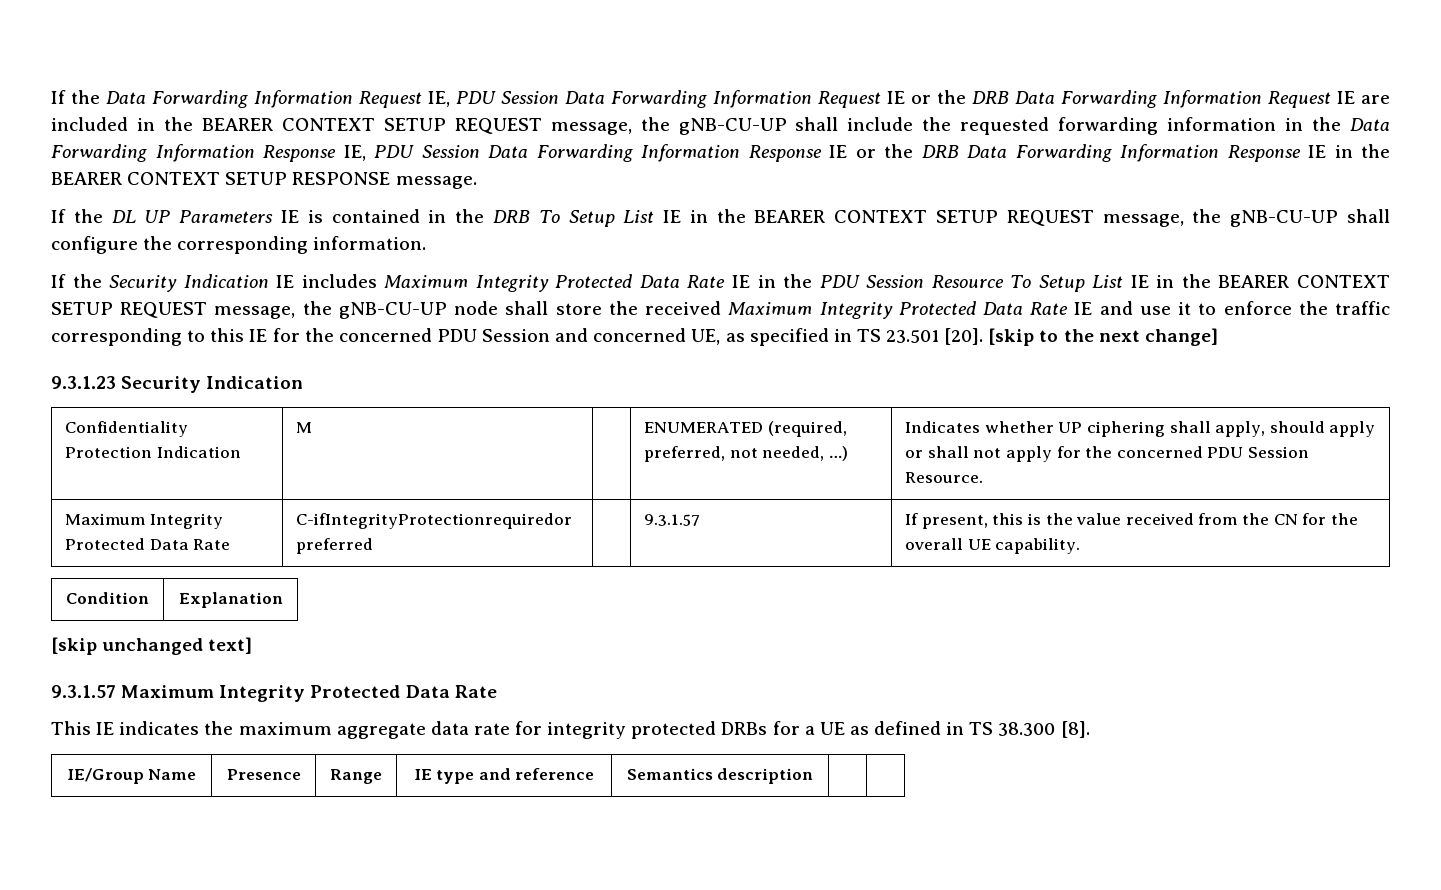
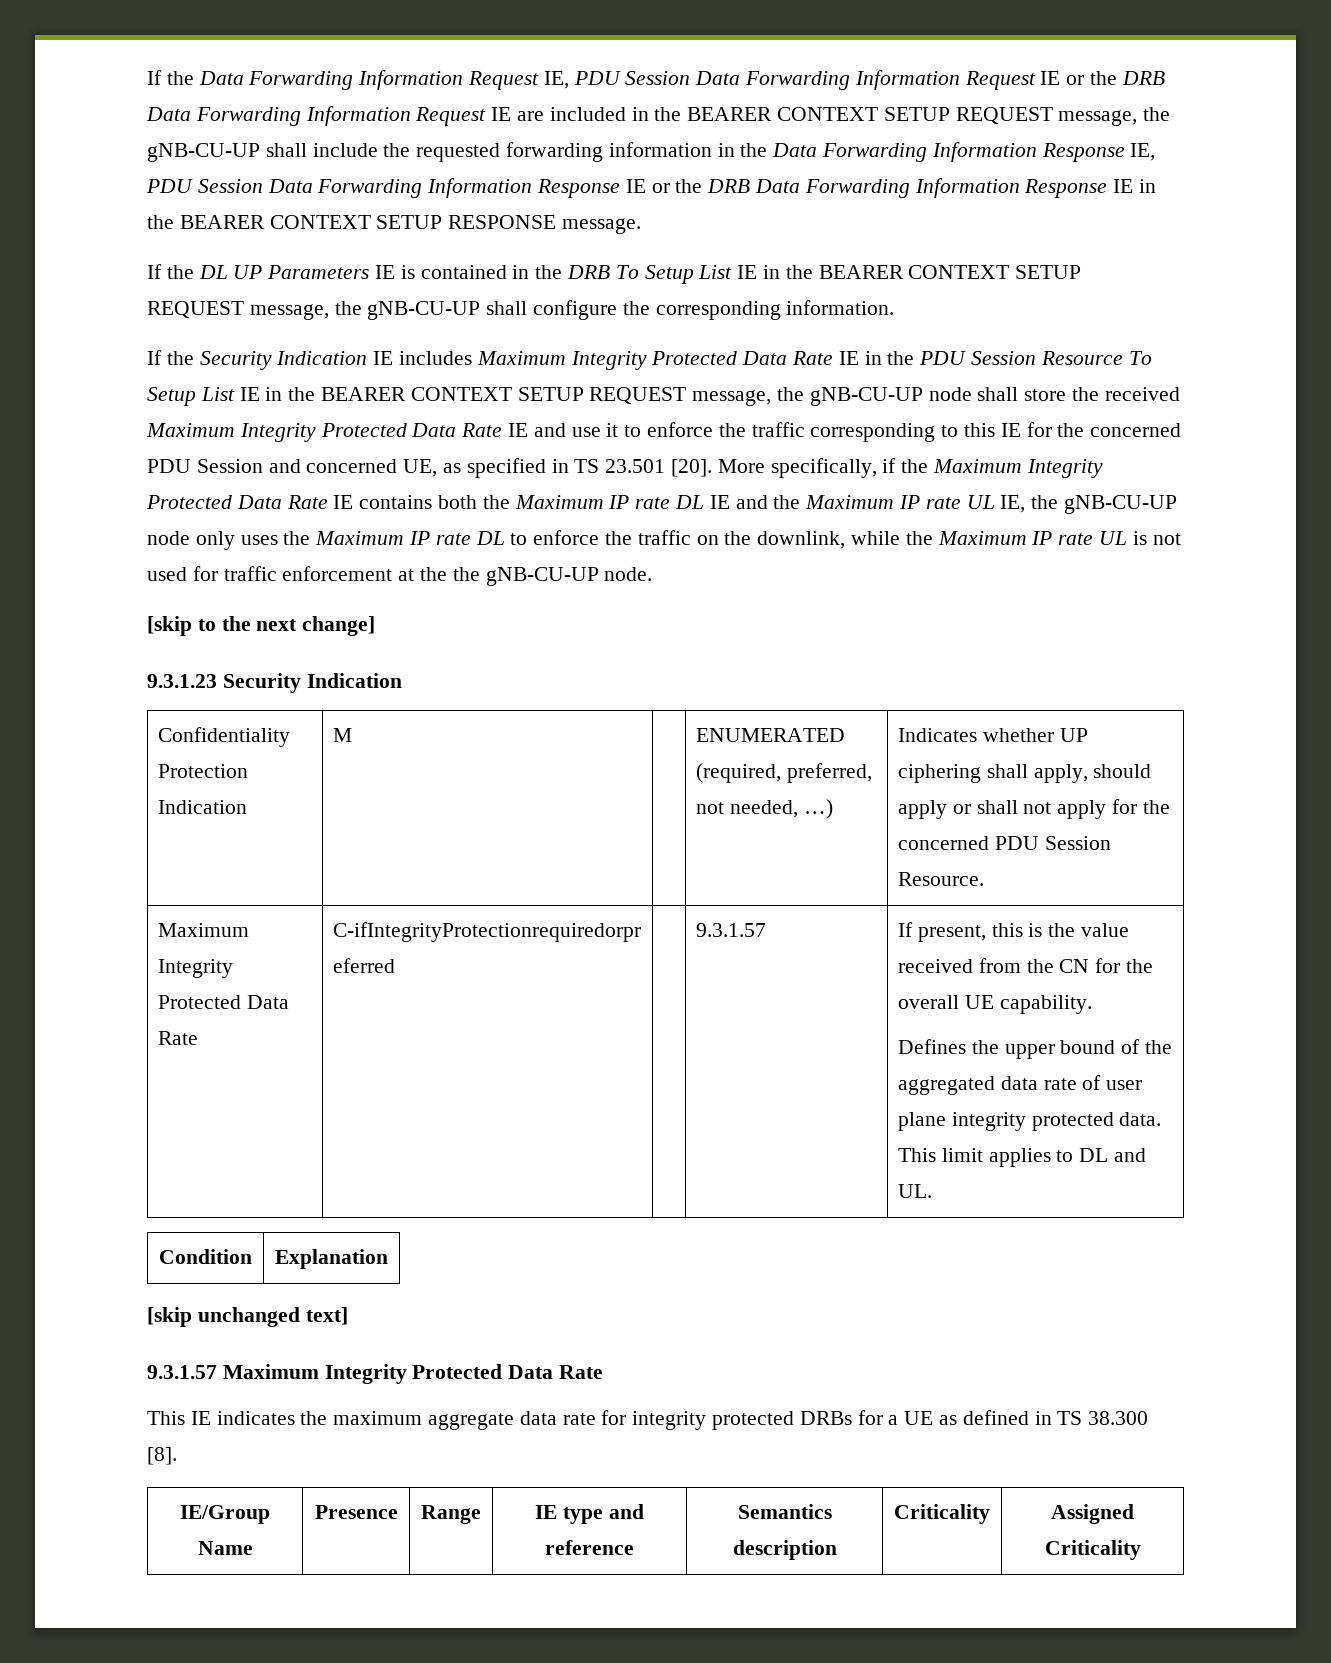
- If the Security Indication IE includes Maximum Integrity Protected Data Rate IE in the PDU Session Resource To Setup List IE in the BEARER CONTEXT SETUP REQUEST message, the gNB-CU-UP node shall store the received Maximum Integrity Protected Data Rate IE and use it to enforce the traffic corresponding to this IE for the concerned PDU Session and concerned UE, as specified in TS 23.501 [20]. [skip to the next change]
+ If the Security Indication IE includes Maximum Integrity Protected Data Rate IE in the PDU Session Resource To Setup List IE in the BEARER CONTEXT SETUP REQUEST message, the gNB-CU-UP node shall store the received Maximum Integrity Protected Data Rate IE and use it to enforce the traffic corresponding to this IE for the concerned PDU Session and concerned UE, as specified in TS 23.501 [20]. More specifically, if the Maximum Integrity Protected Data Rate IE contains both the Maximum IP rate DL IE and the Maximum IP rate UL IE, the gNB-CU-UP node only uses the Maximum IP rate DL to enforce the traffic on the downlink, while the Maximum IP rate UL is not used for traffic enforcement at the the gNB-CU-UP node.
+ [skip to the next change]
+ Defines the upper bound of the aggregated data rate of user plane integrity protected data. This limit applies to DL and UL.
- IE/Group Name | Presence | Range | IE type and reference | Semantics description | |
+ IE/Group Name | Presence | Range | IE type and reference | Semantics description | Criticality | Assigned Criticality

